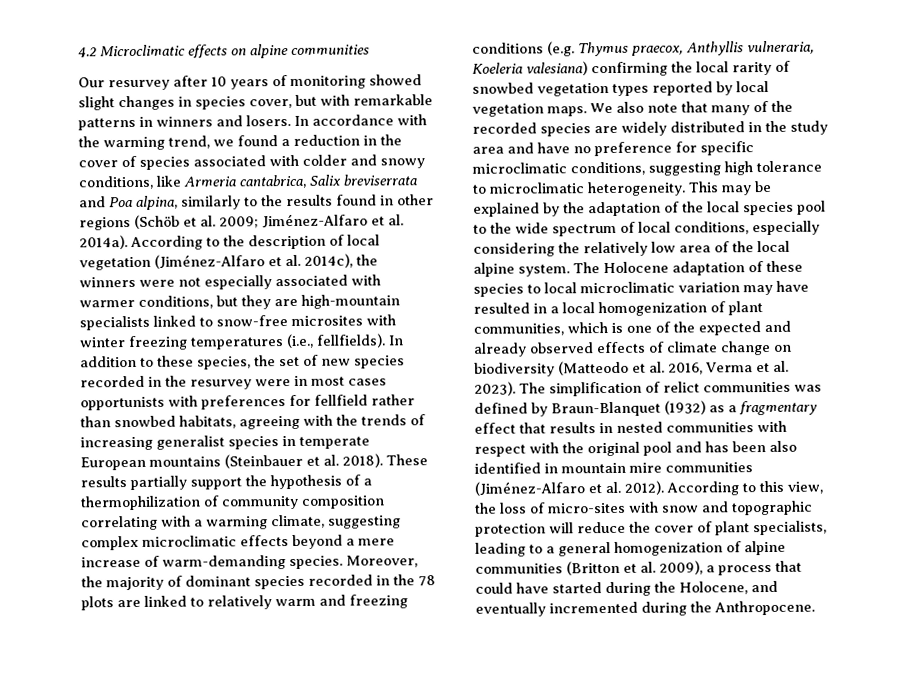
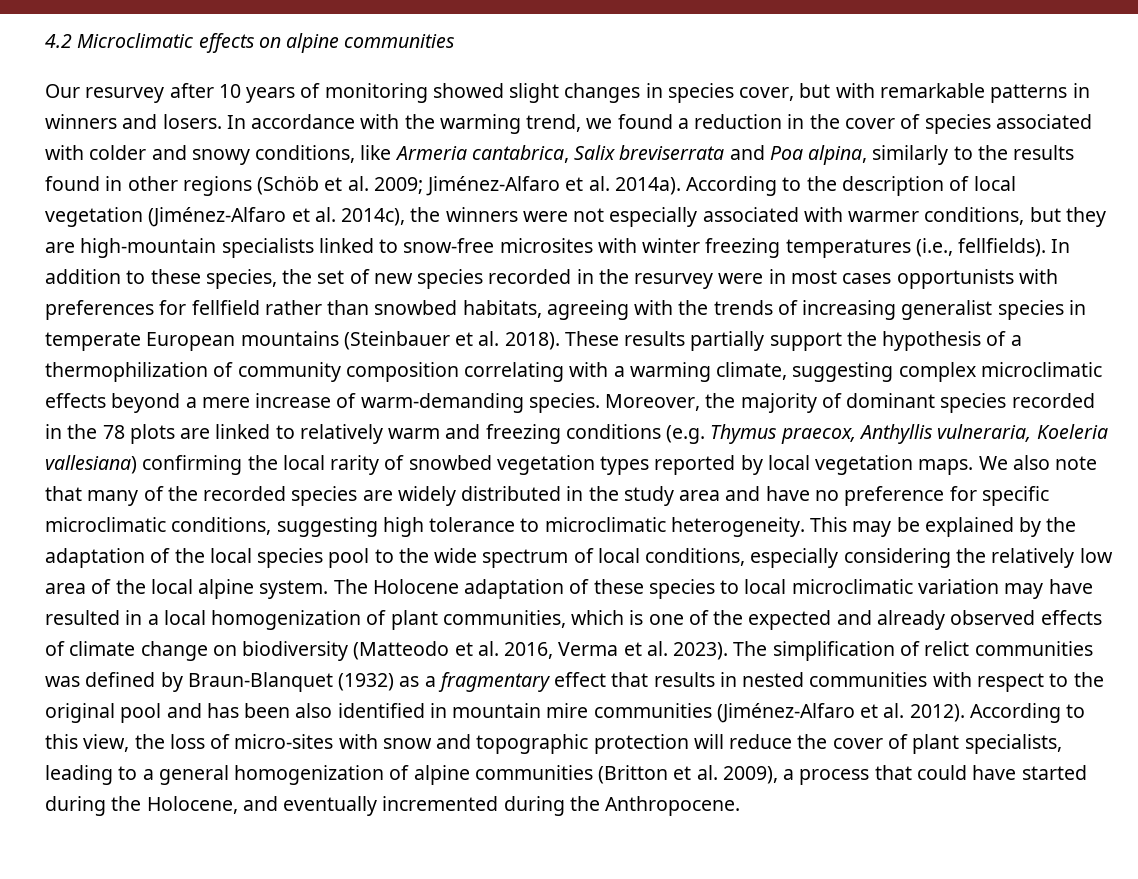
- Moreover, the majority of dominant species recorded in the 78 plots are linked to relatively warm and freezing conditions (e.g. Thymus praecox, Anthyllis vulneraria, Koeleria valesiana) confirming the local rarity of snowbed vegetation types reported by local vegetation maps.
+ Moreover, the majority of dominant species recorded in the 78 plots are linked to relatively warm and freezing conditions (e.g. Thymus praecox, Anthyllis vulneraria, Koeleria vallesiana) confirming the local rarity of snowbed vegetation types reported by local vegetation maps.
- The simplification of relict communities was defined by Braun-Blanquet (1932) as a fragmentary effect that results in nested communities with respect with the original pool and has been also identified in mountain mire communities (Jiménez-Alfaro et al. 2012).
+ The simplification of relict communities was defined by Braun-Blanquet (1932) as a fragmentary effect that results in nested communities with respect to the original pool and has been also identified in mountain mire communities (Jiménez-Alfaro et al. 2012).

